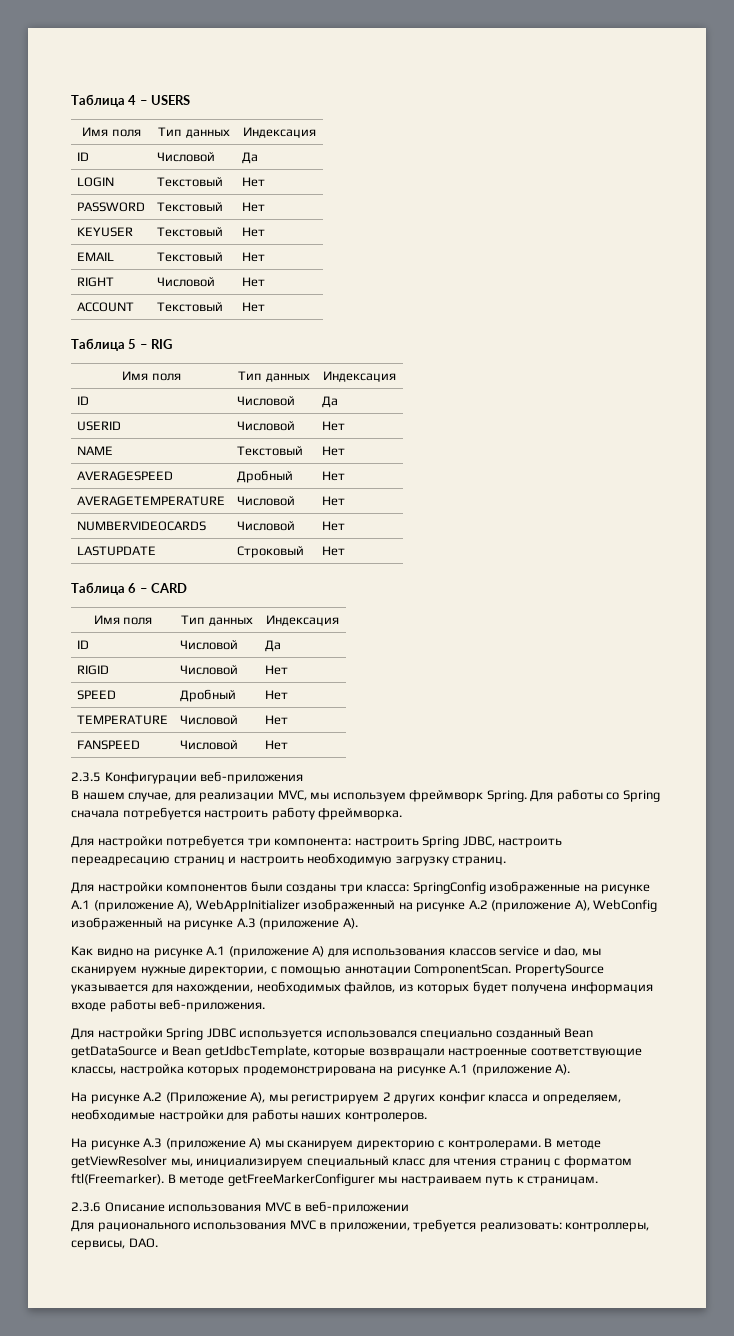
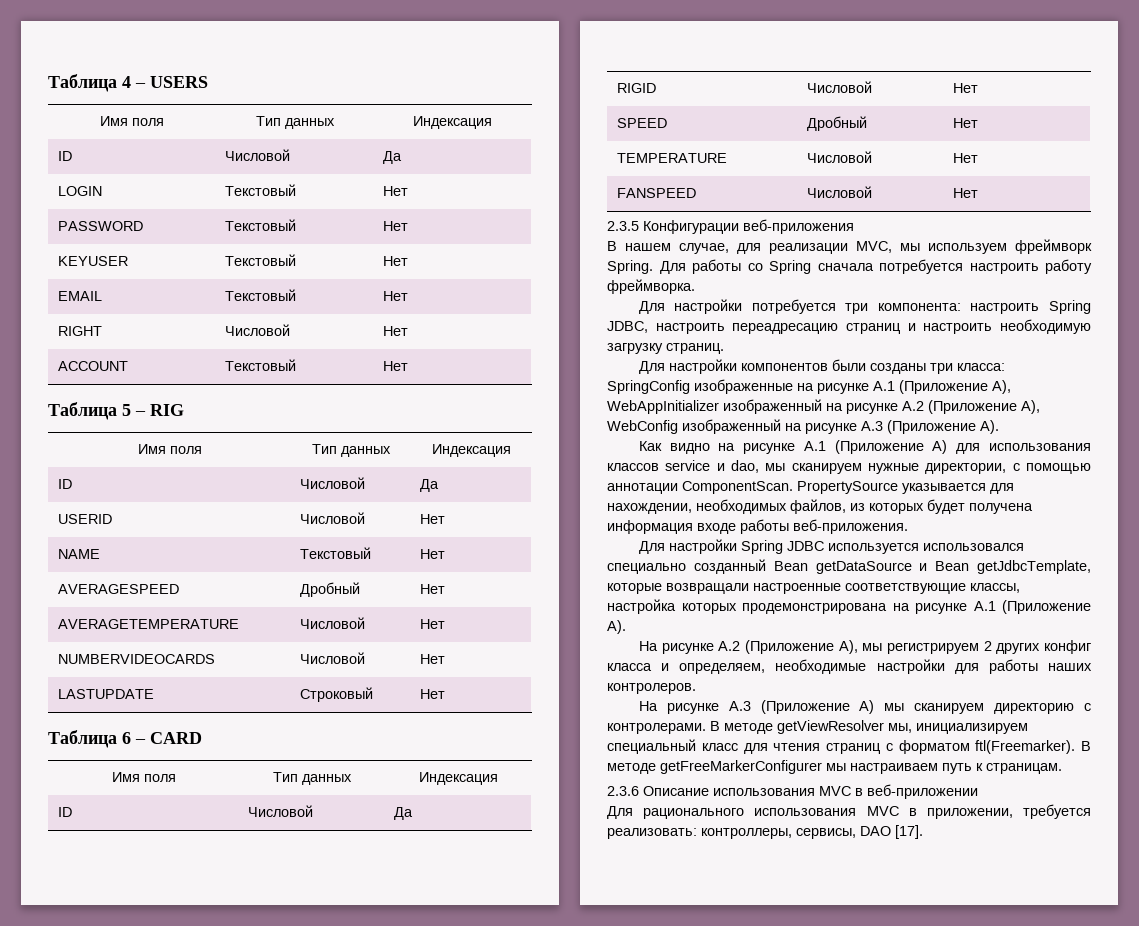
- Для настройки компонентов были созданы три класса: SpringConfig изображенные на рисунке А.1 (приложение А), WebAppInitializer изображенный на рисунке А.2 (приложение А), WebConfig изображенный на рисунке А.3 (приложение А).
+ Для настройки компонентов были созданы три класса: SpringConfig изображенные на рисунке А.1 (Приложение А), WebAppInitializer изображенный на рисунке А.2 (Приложение А), WebConfig изображенный на рисунке А.3 (Приложение А).
- Как видно на рисунке А.1 (приложение А) для использования классов service и dao, мы сканируем нужные директории, с помощью аннотации ComponentScan.
+ Как видно на рисунке А.1 (Приложение А) для использования классов service и dao, мы сканируем нужные директории, с помощью аннотации ComponentScan.
- Для настройки Spring JDBC используется использовался специально созданный Bean getDataSource и Bean getJdbcTemplate, которые возвращали настроенные соответствующие классы, настройка которых продемонстрирована на рисунке А.1 (приложение А).
+ Для настройки Spring JDBC используется использовался специально созданный Bean getDataSource и Bean getJdbcTemplate, которые возвращали настроенные соответствующие классы, настройка которых продемонстрирована на рисунке А.1 (Приложение А).
- На рисунке А.3 (приложение А) мы сканируем директорию с контролерами.
+ На рисунке А.3 (Приложение А) мы сканируем директорию с контролерами.
- Для рационального использования MVC в приложении, требуется реализовать: контроллеры, сервисы, DAO.
+ Для рационального использования MVC в приложении, требуется реализовать: контроллеры, сервисы, DAO [17].

